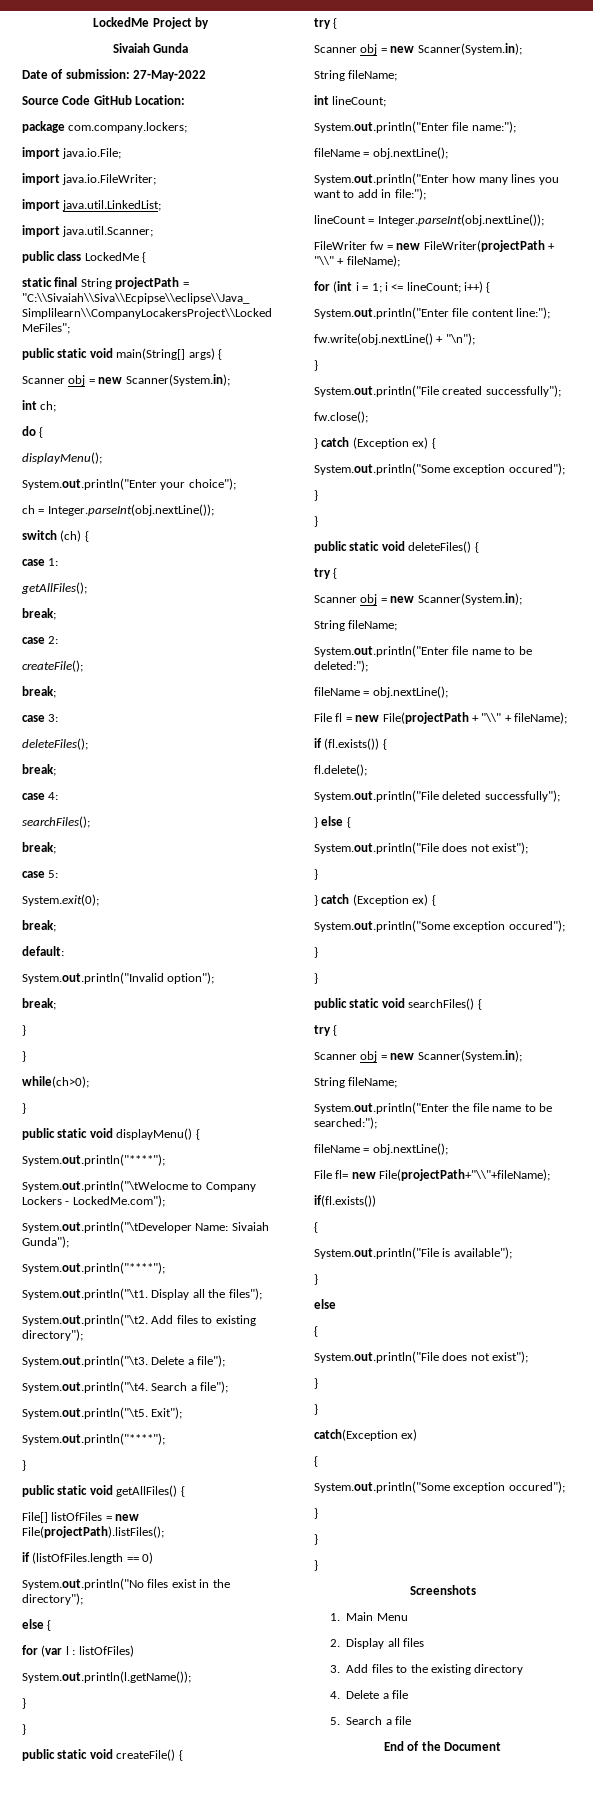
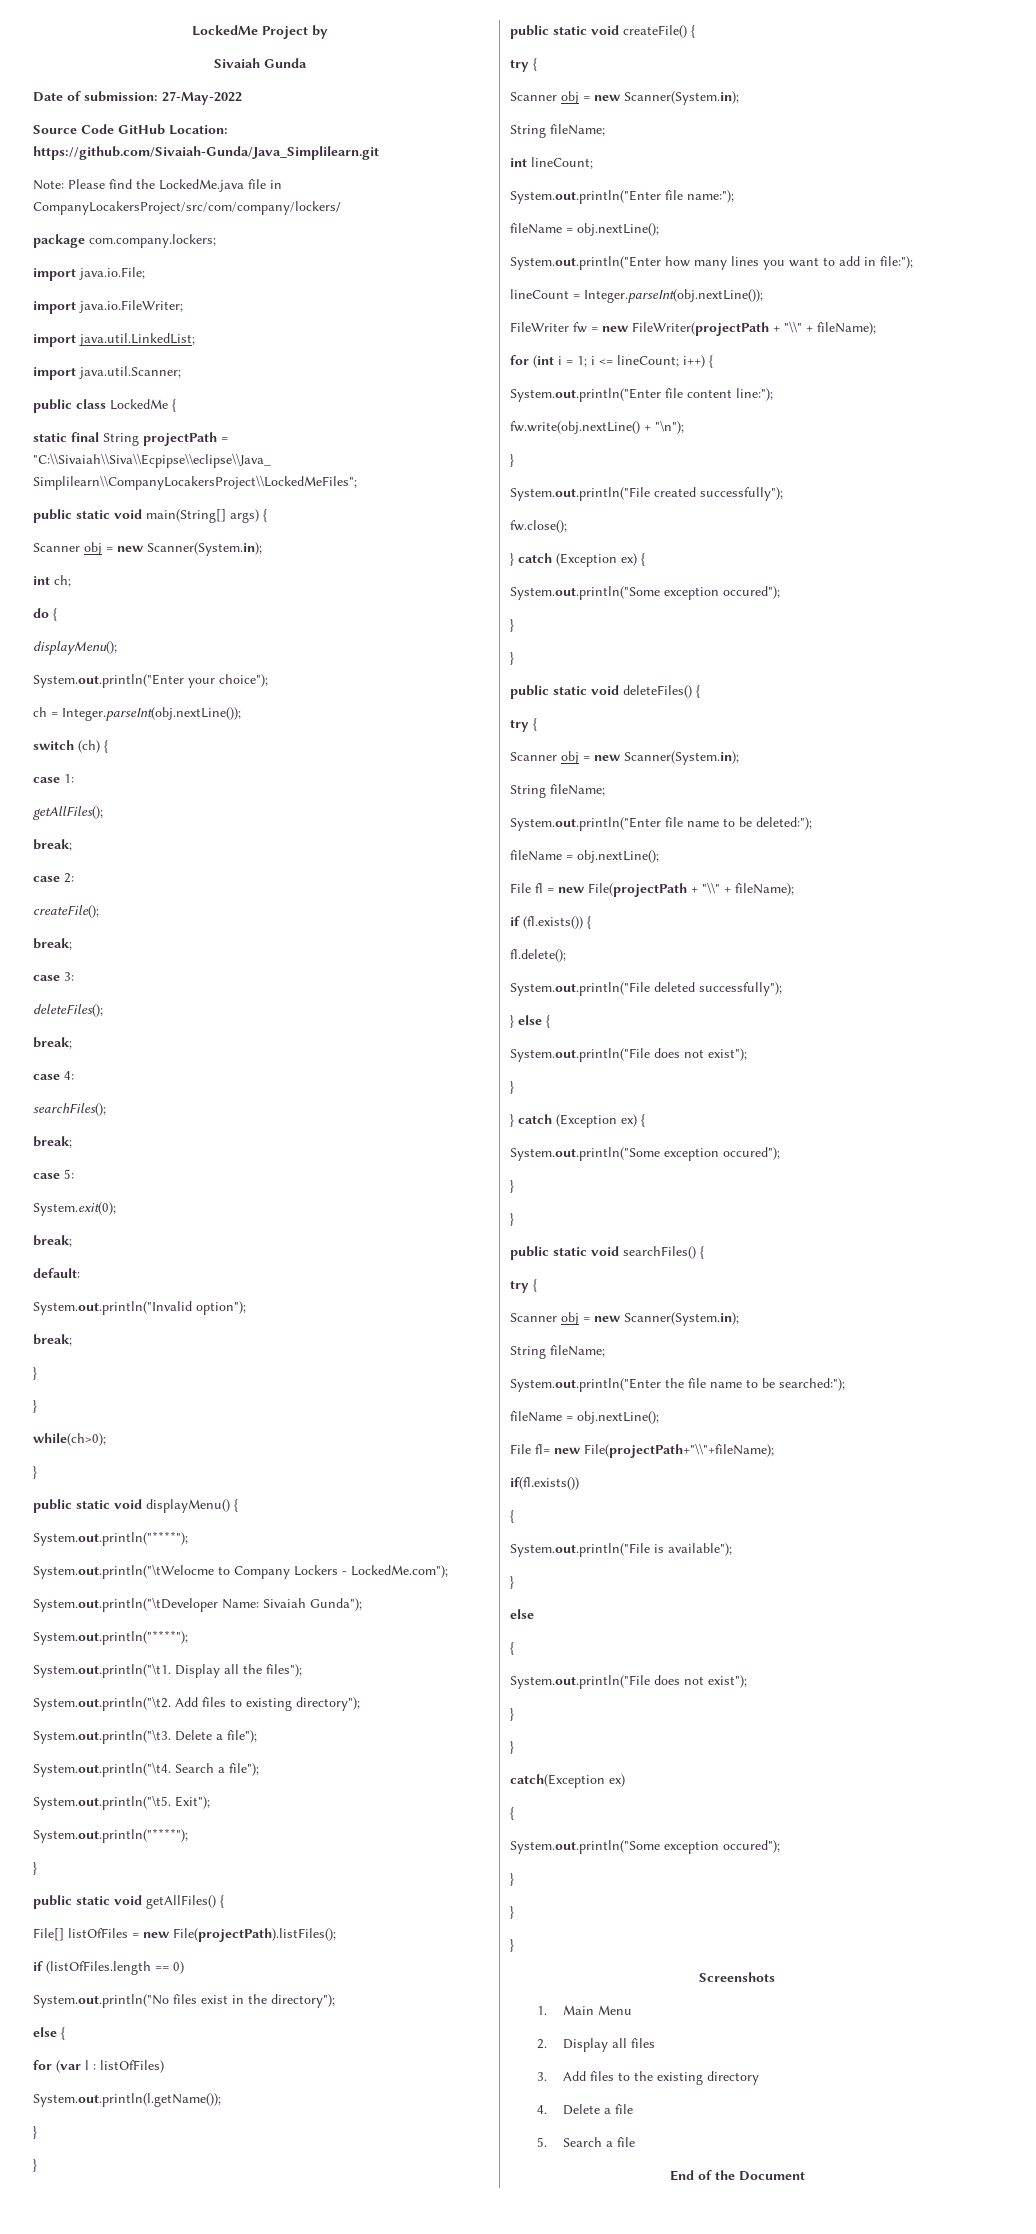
- Source Code GitHub Location:
+ Source Code GitHub Location: https://github.com/Sivaiah-Gunda/Java_Simplilearn.git
+ Note: Please find the LockedMe.java file in CompanyLocakersProject/src/com/company/lockers/

